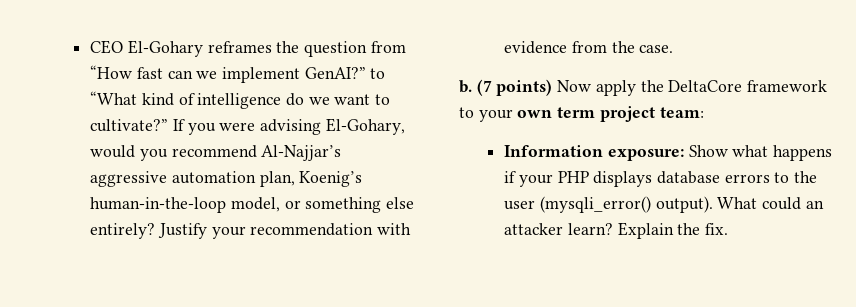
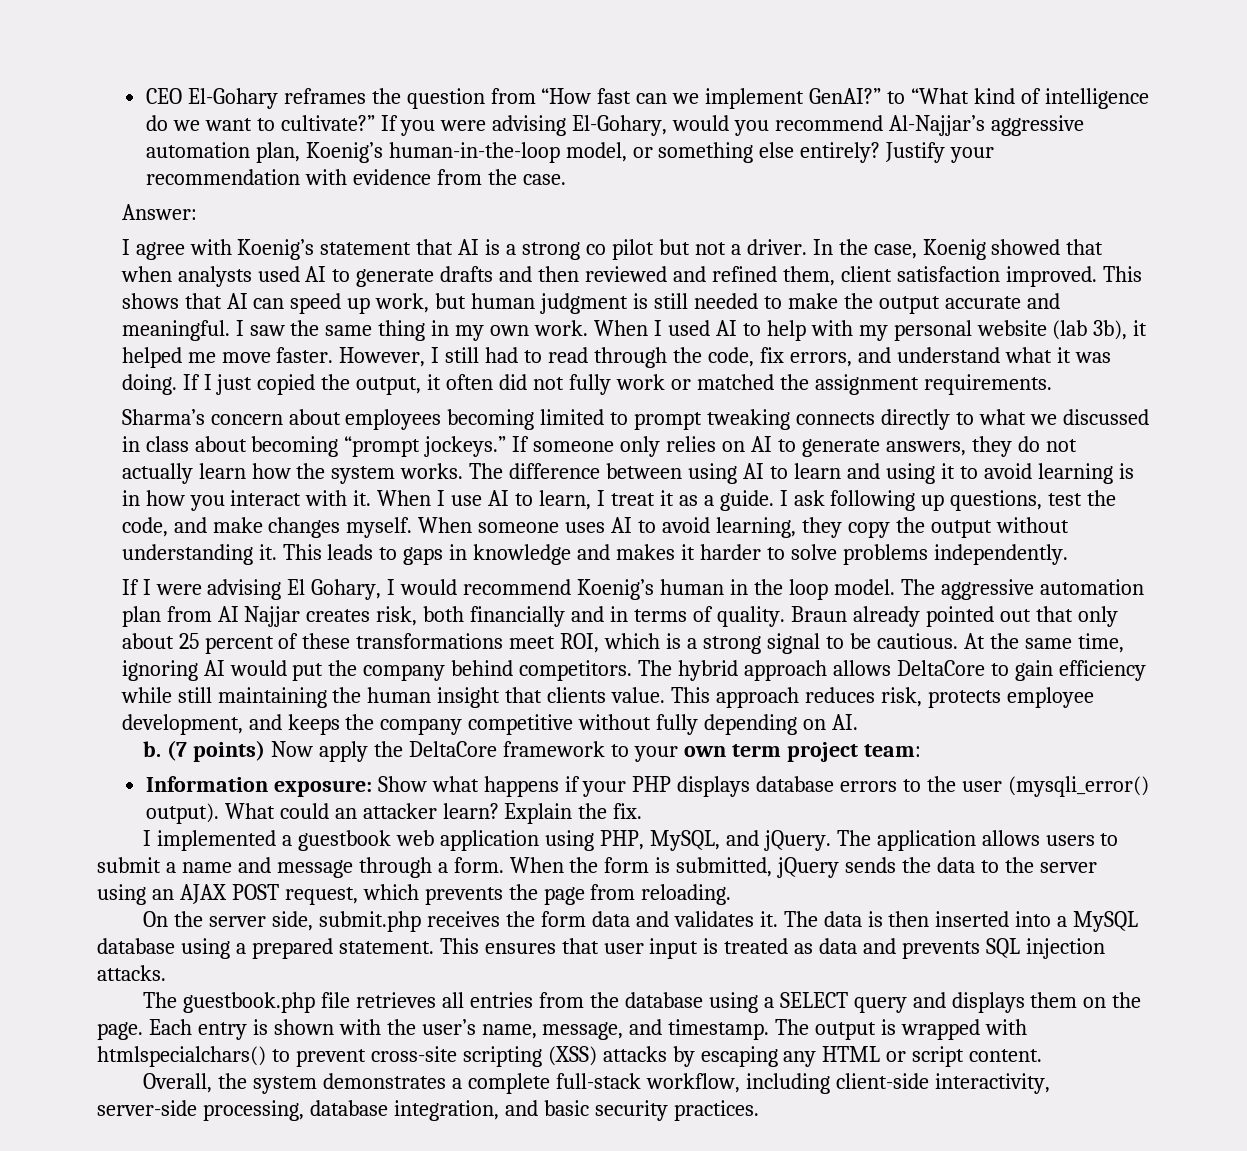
+ Answer:
+ I agree with Koenig’s statement that AI is a strong co pilot but not a driver. In the case, Koenig showed that when analysts used AI to generate drafts and then reviewed and refined them, client satisfaction improved. This shows that AI can speed up work, but human judgment is still needed to make the output accurate and meaningful. I saw the same thing in my own work. When I used AI to help with my personal website (lab 3b), it helped me move faster. However, I still had to read through the code, fix errors, and understand what it was doing. If I just copied the output, it often did not fully work or matched the assignment requirements.
+ Sharma’s concern about employees becoming limited to prompt tweaking connects directly to what we discussed in class about becoming “prompt jockeys.” If someone only relies on AI to generate answers, they do not actually learn how the system works. The difference between using AI to learn and using it to avoid learning is in how you interact with it. When I use AI to learn, I treat it as a guide. I ask following up questions, test the code, and make changes myself. When someone uses AI to avoid learning, they copy the output without understanding it. This leads to gaps in knowledge and makes it harder to solve problems independently.
+ If I were advising El Gohary, I would recommend Koenig’s human in the loop model. The aggressive automation plan from AI Najjar creates risk, both financially and in terms of quality. Braun already pointed out that only about 25 percent of these transformations meet ROI, which is a strong signal to be cautious. At the same time, ignoring AI would put the company behind competitors. The hybrid approach allows DeltaCore to gain efficiency while still maintaining the human insight that clients value. This approach reduces risk, protects employee development, and keeps the company competitive without fully depending on AI.
+ I implemented a guestbook web application using PHP, MySQL, and jQuery. The application allows users to submit a name and message through a form. When the form is submitted, jQuery sends the data to the server using an AJAX POST request, which prevents the page from reloading.
+ On the server side, submit.php receives the form data and validates it. The data is then inserted into a MySQL database using a prepared statement. This ensures that user input is treated as data and prevents SQL injection attacks.
+ The guestbook.php file retrieves all entries from the database using a SELECT query and displays them on the page. Each entry is shown with the user’s name, message, and timestamp. The output is wrapped with htmlspecialchars() to prevent cross-site scripting (XSS) attacks by escaping any HTML or script content.
+ Overall, the system demonstrates a complete full-stack workflow, including client-side interactivity, server-side processing, database integration, and basic security practices.

